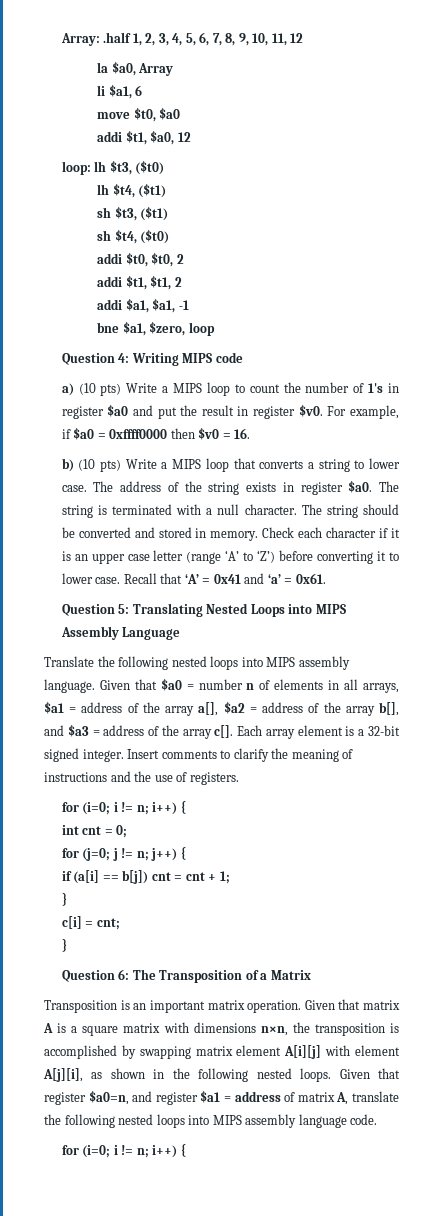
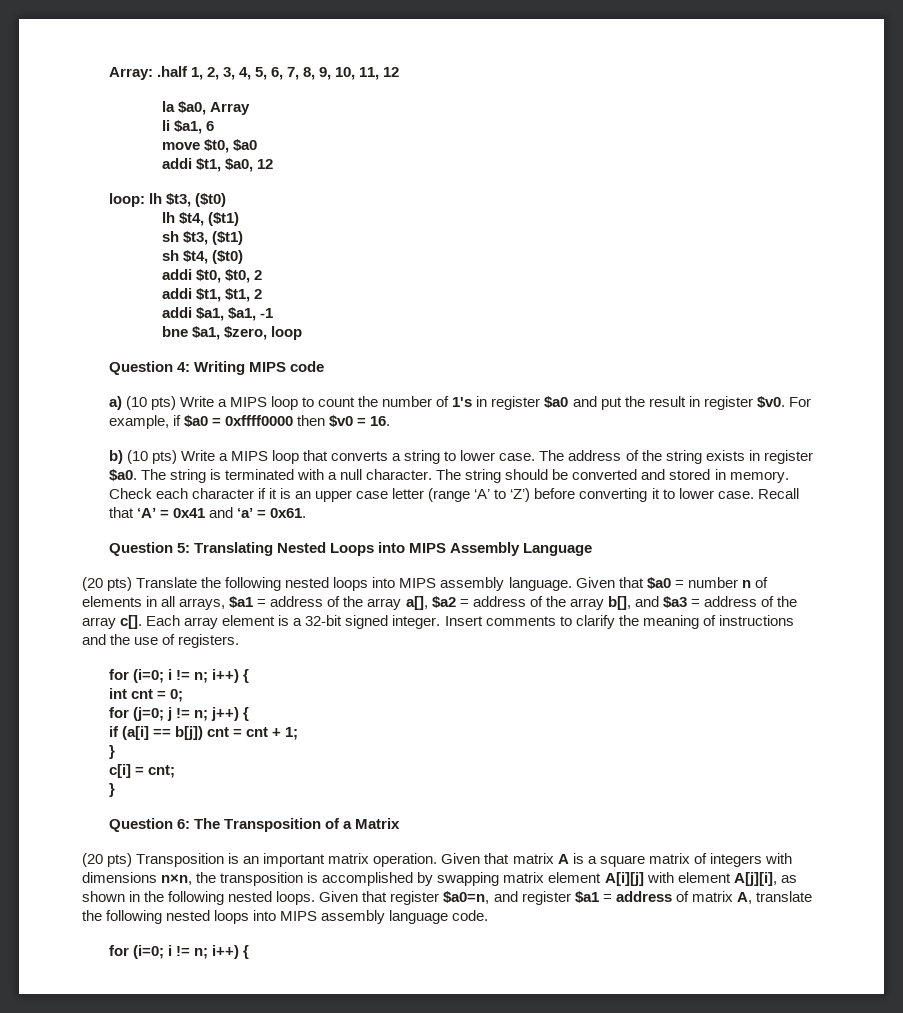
- Translate the following nested loops into MIPS assembly language.
+ (20 pts) Translate the following nested loops into MIPS assembly language.
- Transposition is an important matrix operation.
+ (20 pts) Transposition is an important matrix operation.
- Given that matrix A is a square matrix with dimensions n×n, the transposition is accomplished by swapping matrix element A[i][j] with element A[j][i], as shown in the following nested loops.
+ Given that matrix A is a square matrix of integers with dimensions n×n, the transposition is accomplished by swapping matrix element A[i][j] with element A[j][i], as shown in the following nested loops.

